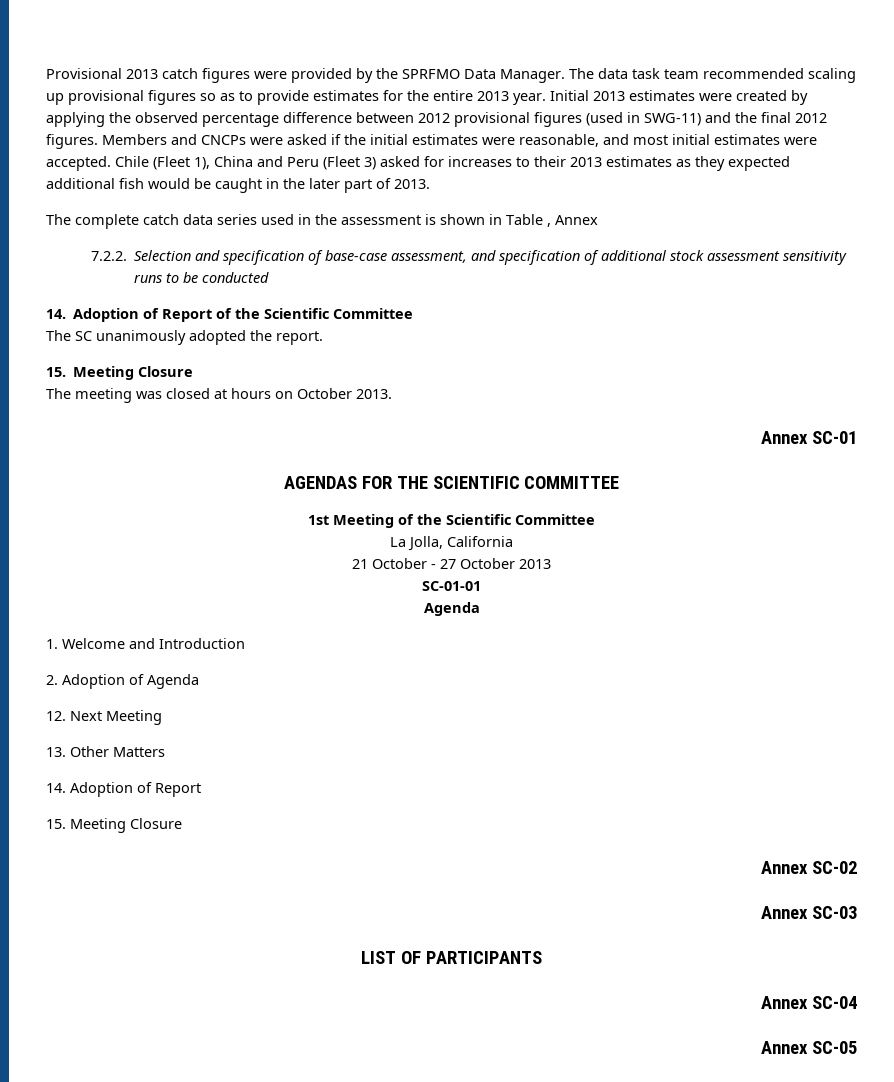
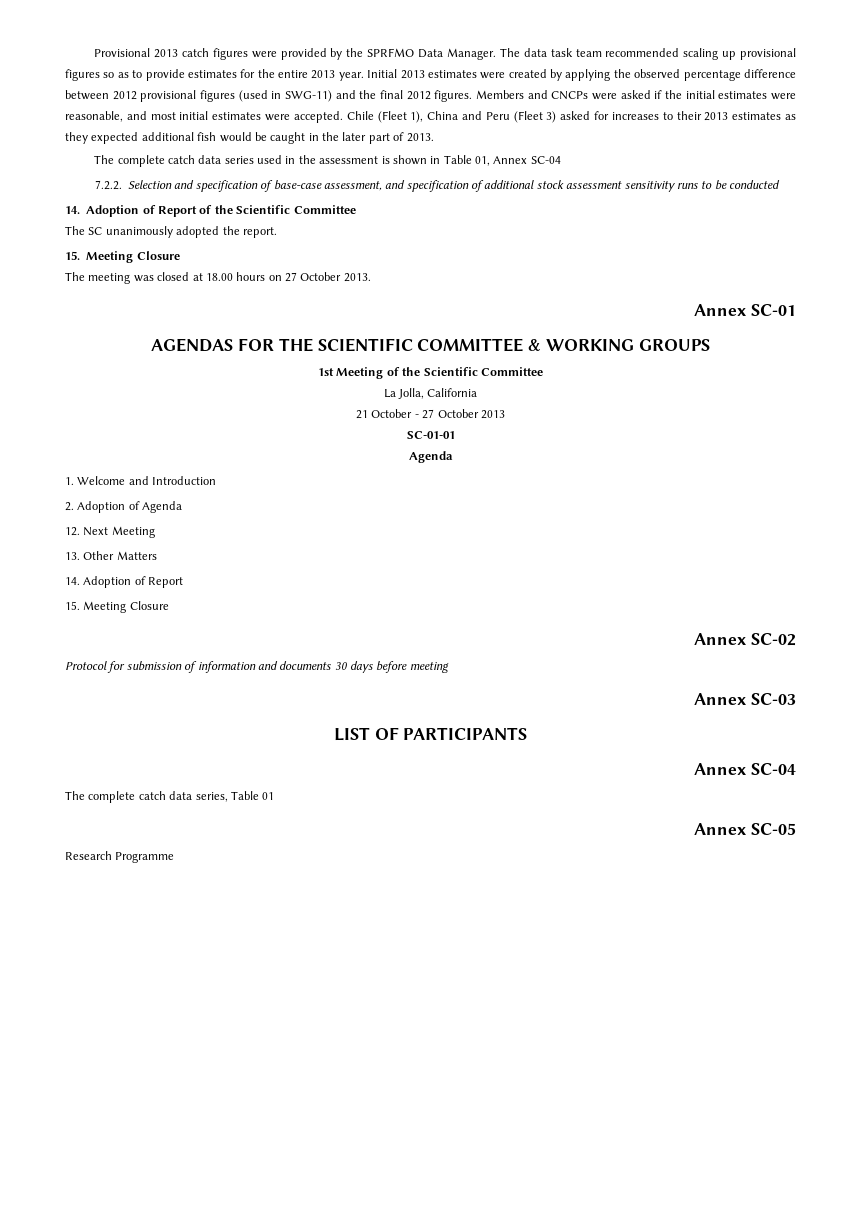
- The complete catch data series used in the assessment is shown in Table , Annex
+ The complete catch data series used in the assessment is shown in Table 01, Annex SC-04
- The meeting was closed at hours on October 2013.
+ The meeting was closed at 18.00 hours on 27 October 2013.
- AGENDAS FOR THE SCIENTIFIC COMMITTEE
+ AGENDAS FOR THE SCIENTIFIC COMMITTEE & WORKING GROUPS
+ Protocol for submission of information and documents 30 days before meeting
+ The complete catch data series, Table 01
+ Research Programme

